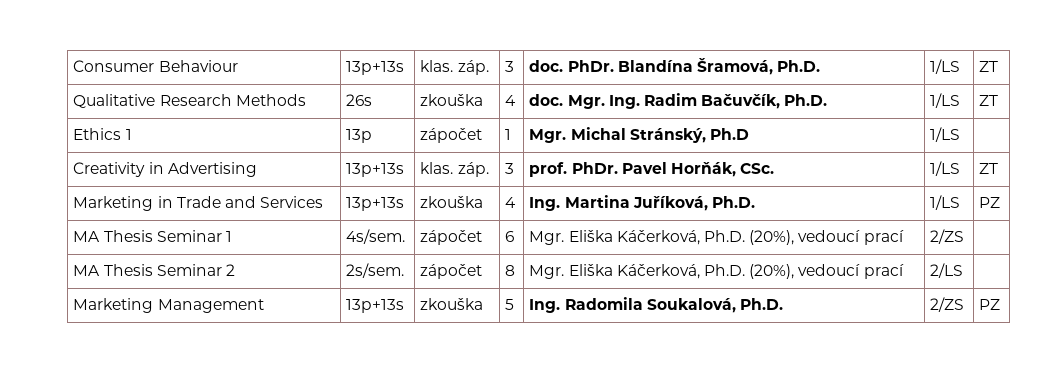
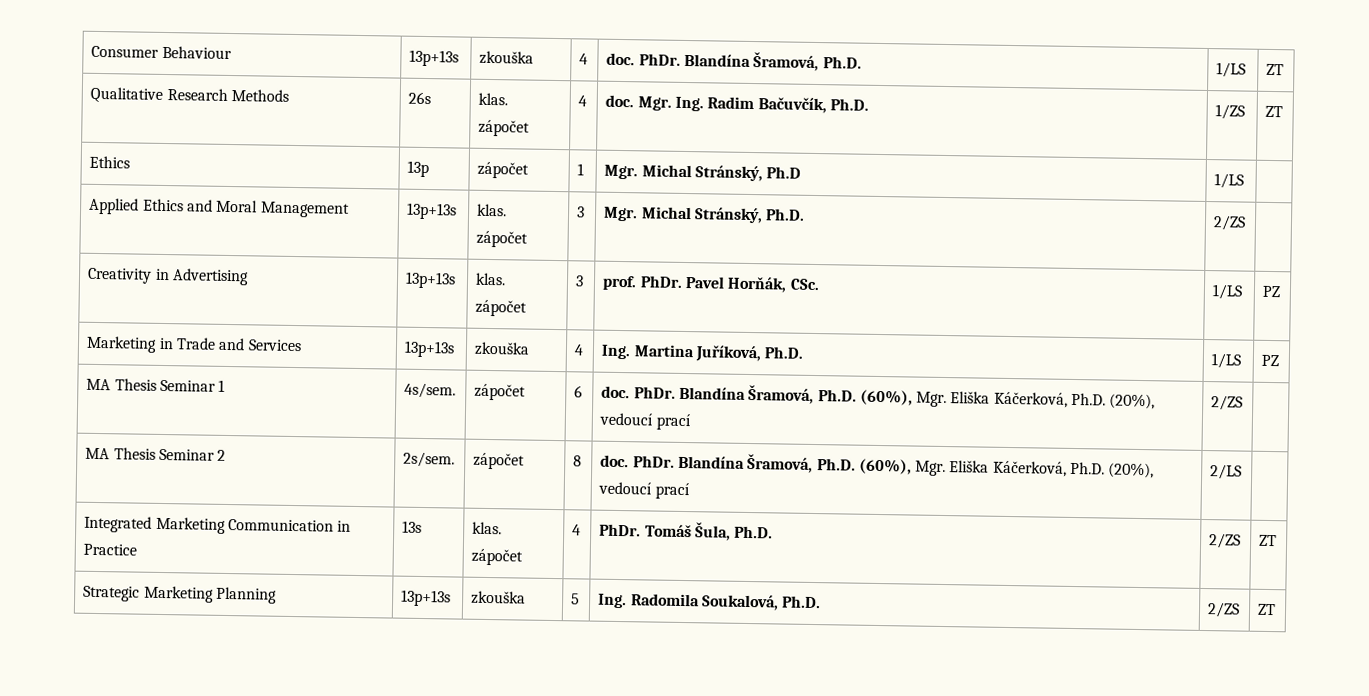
- Consumer Behaviour | 13p+13s | klas. záp. | 3 | doc. PhDr. Blandína Šramová, Ph.D. | 1/LS | ZT
+ Consumer Behaviour | 13p+13s | zkouška | 4 | doc. PhDr. Blandína Šramová, Ph.D. | 1/LS | ZT
- Qualitative Research Methods | 26s | zkouška | 4 | doc. Mgr. Ing. Radim Bačuvčík, Ph.D. | 1/LS | ZT
+ Qualitative Research Methods | 26s | klas. zápočet | 4 | doc. Mgr. Ing. Radim Bačuvčík, Ph.D. | 1/ZS | ZT
- Ethics 1 | 13p | zápočet | 1 | Mgr. Michal Stránský, Ph.D | 1/LS |
+ Ethics | 13p | zápočet | 1 | Mgr. Michal Stránský, Ph.D | 1/LS |
+ Applied Ethics and Moral Management | 13p+13s | klas. zápočet | 3 | Mgr. Michal Stránský, Ph.D. | 2/ZS |
- Creativity in Advertising | 13p+13s | klas. záp. | 3 | prof. PhDr. Pavel Horňák, CSc. | 1/LS | ZT
+ Creativity in Advertising | 13p+13s | klas. zápočet | 3 | prof. PhDr. Pavel Horňák, CSc. | 1/LS | PZ
- MA Thesis Seminar 1 | 4s/sem. | zápočet | 6 | Mgr. Eliška Káčerková, Ph.D. (20%), vedoucí prací | 2/ZS |
+ MA Thesis Seminar 1 | 4s/sem. | zápočet | 6 | doc. PhDr. Blandína Šramová, Ph.D. (60%), Mgr. Eliška Káčerková, Ph.D. (20%), vedoucí prací | 2/ZS |
- MA Thesis Seminar 2 | 2s/sem. | zápočet | 8 | Mgr. Eliška Káčerková, Ph.D. (20%), vedoucí prací | 2/LS |
+ MA Thesis Seminar 2 | 2s/sem. | zápočet | 8 | doc. PhDr. Blandína Šramová, Ph.D. (60%), Mgr. Eliška Káčerková, Ph.D. (20%), vedoucí prací | 2/LS |
- Marketing Management | 13p+13s | zkouška | 5 | Ing. Radomila Soukalová, Ph.D. | 2/ZS | PZ
+ Integrated Marketing Communication in Practice | 13s | klas. zápočet | 4 | PhDr. Tomáš Šula, Ph.D. | 2/ZS | ZT
+ Strategic Marketing Planning | 13p+13s | zkouška | 5 | Ing. Radomila Soukalová, Ph.D. | 2/ZS | ZT

